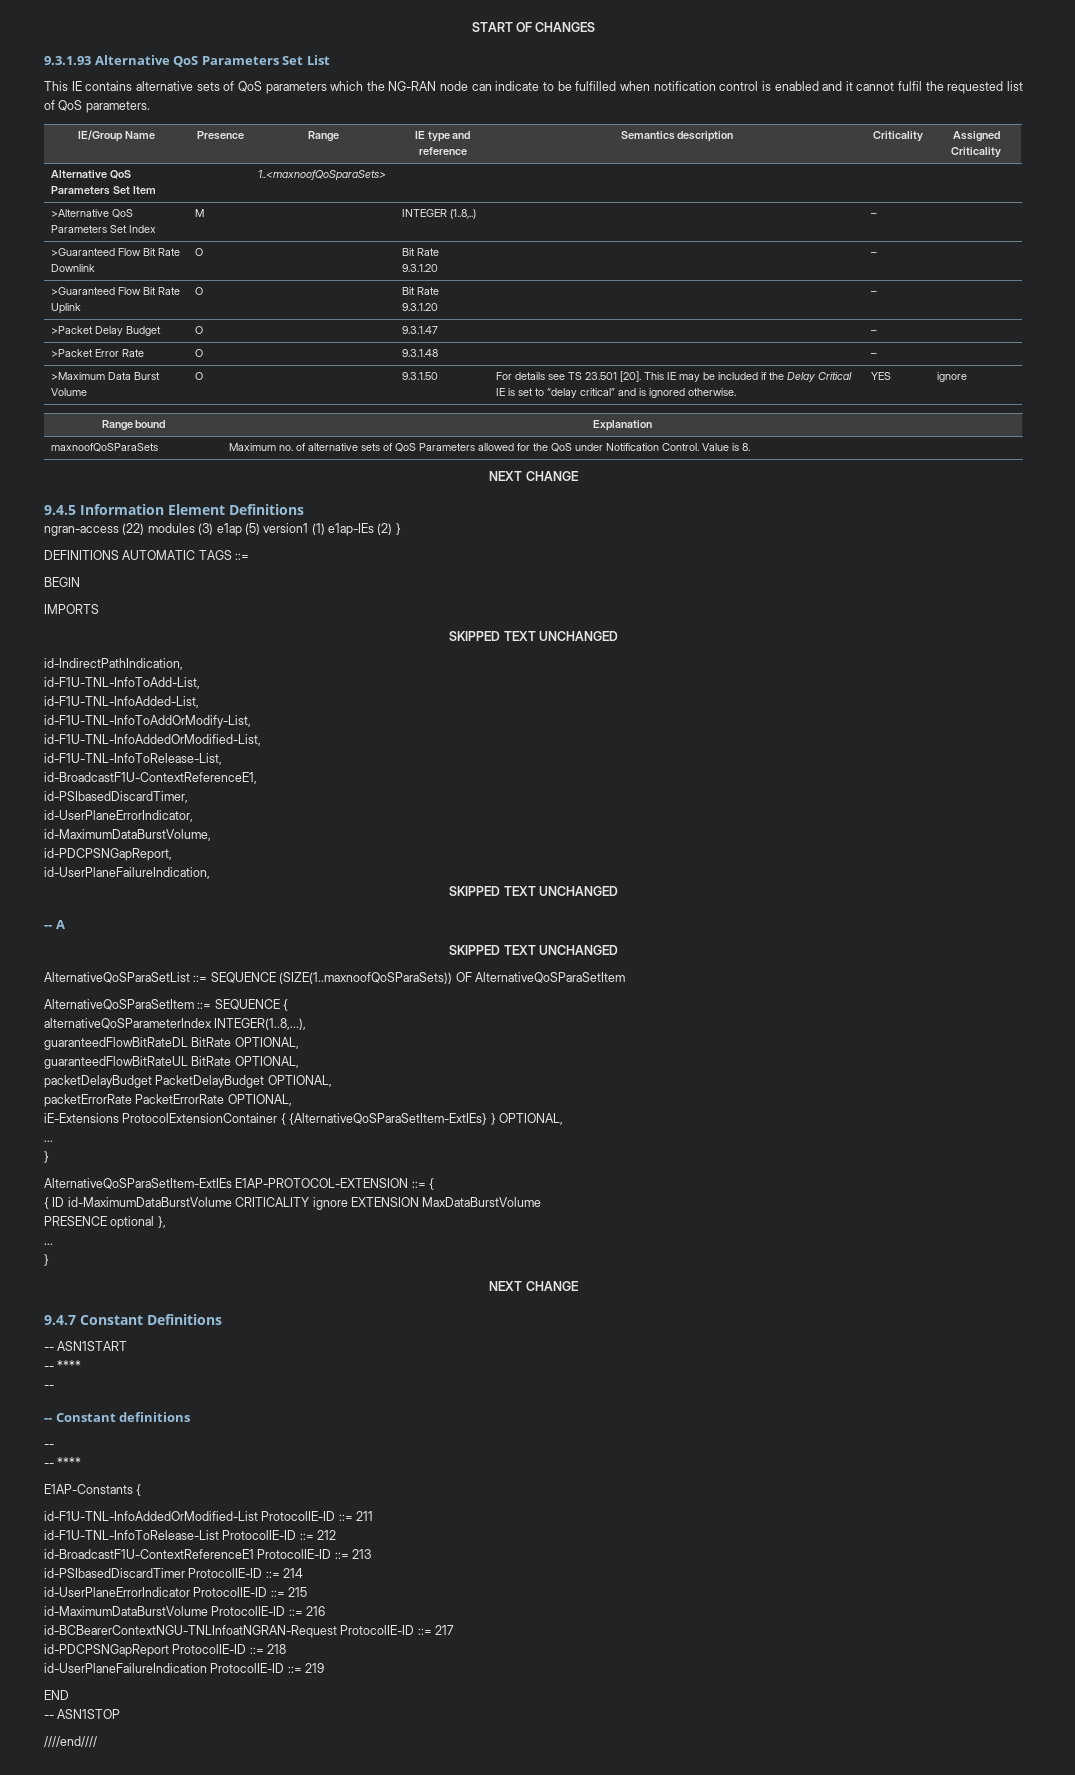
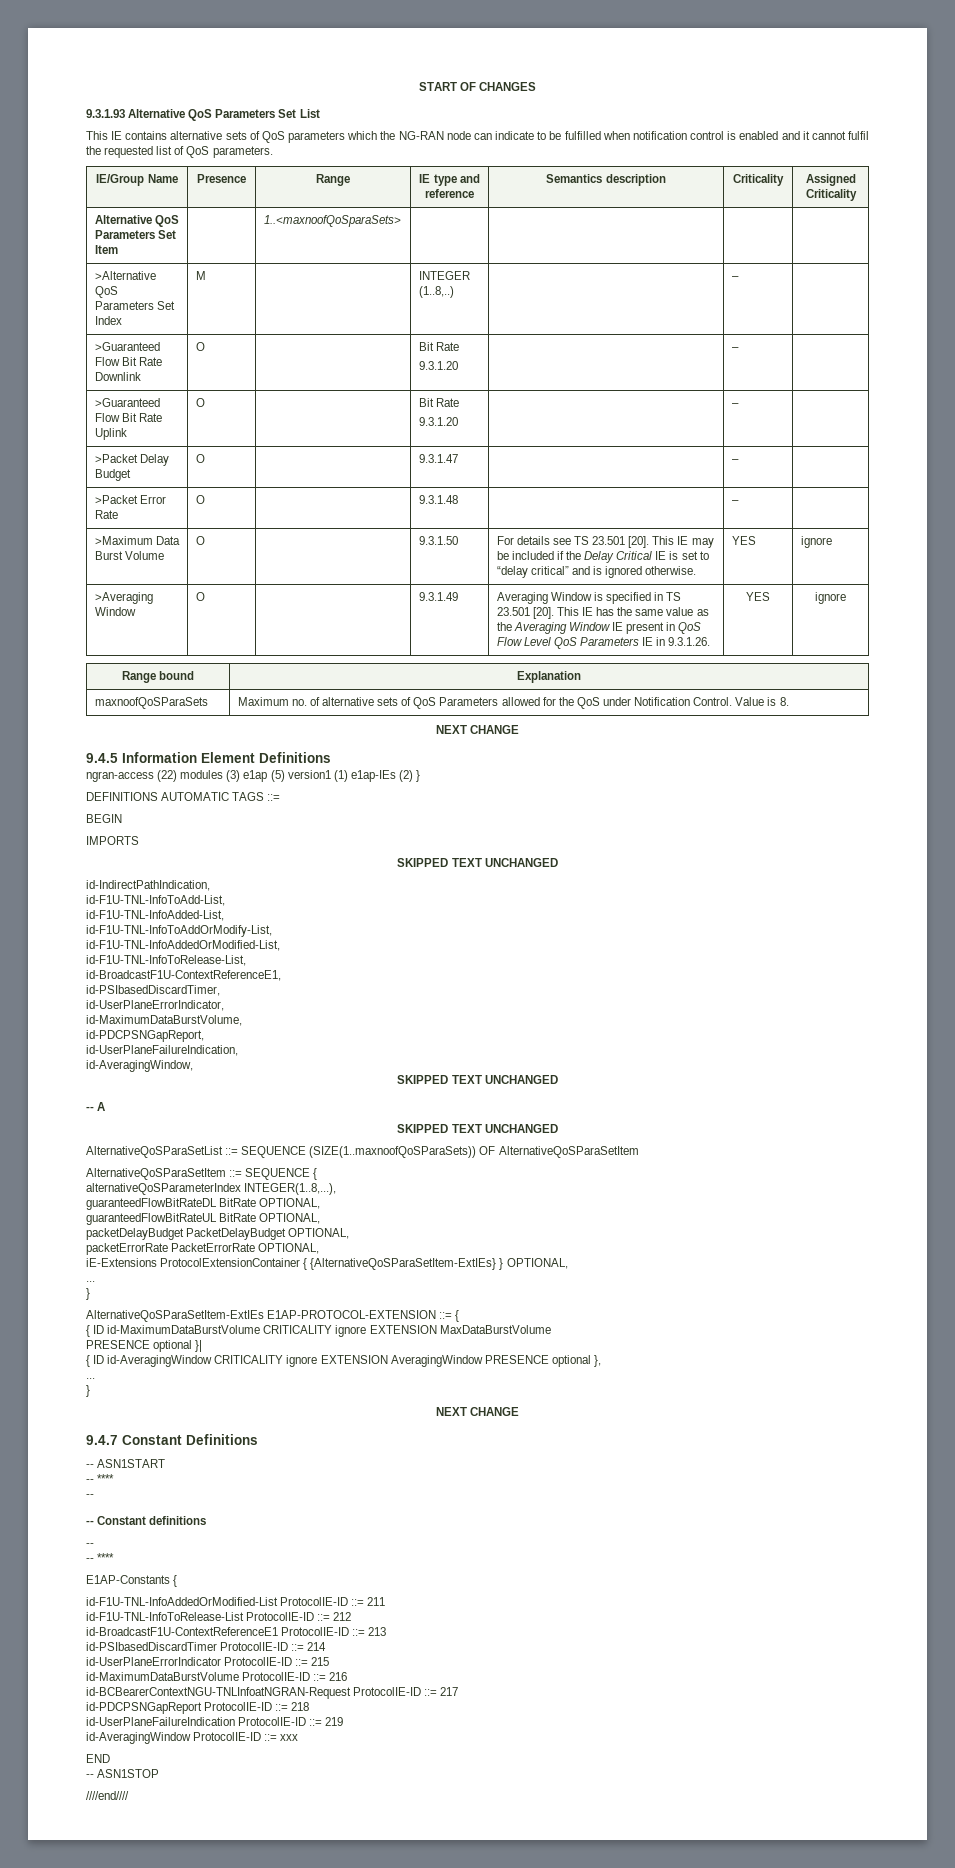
+ >Averaging Window | O | | 9.3.1.49 | Averaging Window is specified in TS 23.501 [20]. This IE has the same value as the Averaging Window IE present in QoS Flow Level QoS Parameters IE in 9.3.1.26. | YES | ignore
+ id-AveragingWindow,
- PRESENCE optional },
+ PRESENCE optional }|
+ { ID id-AveragingWindow CRITICALITY ignore EXTENSION AveragingWindow PRESENCE optional },
+ id-AveragingWindow ProtocolIE-ID ::= xxx

